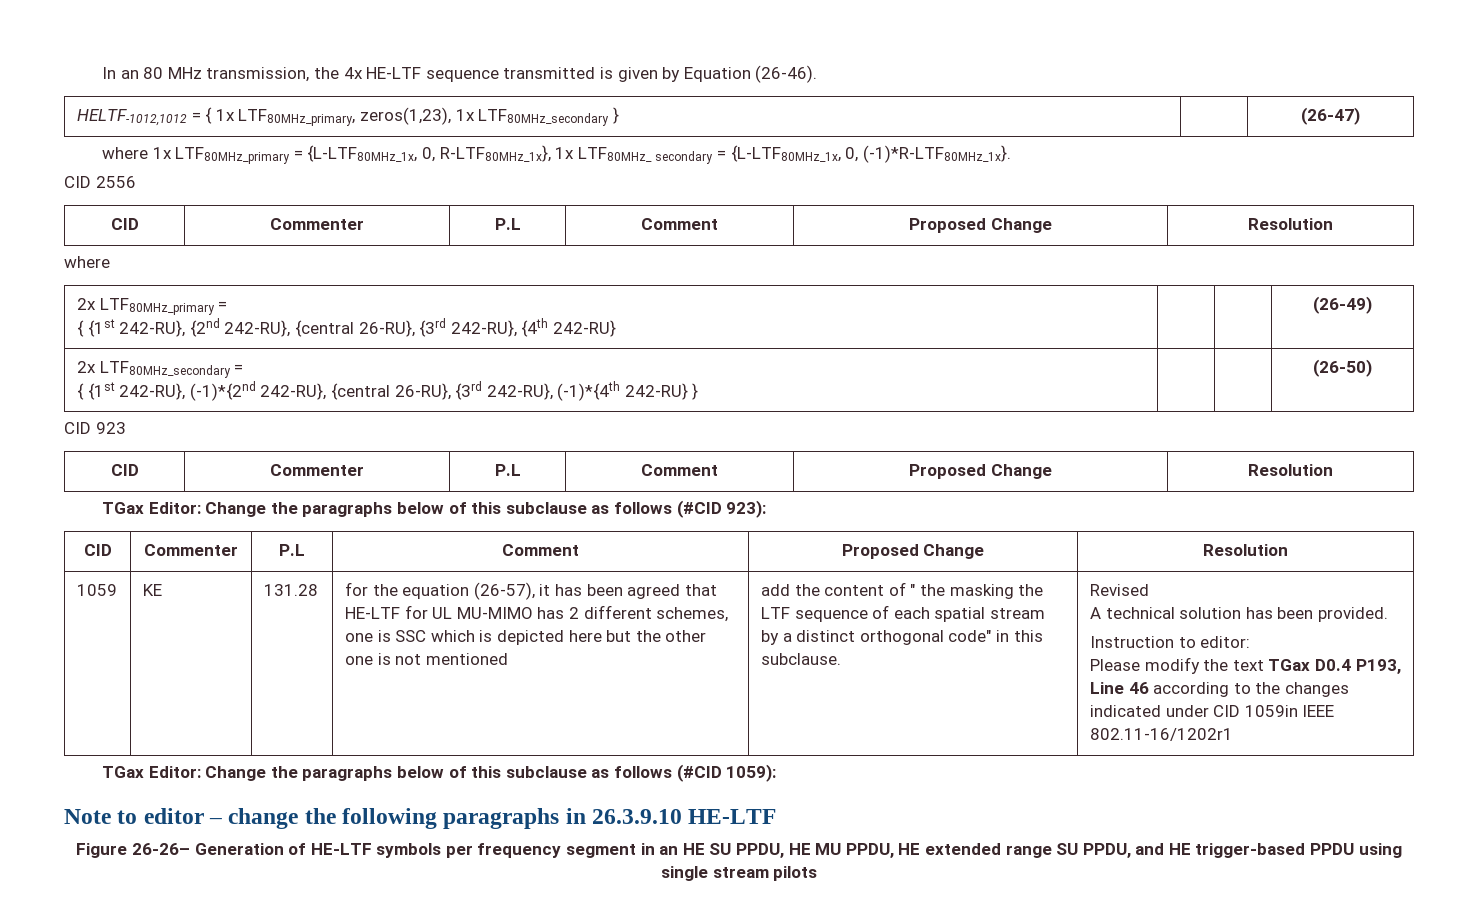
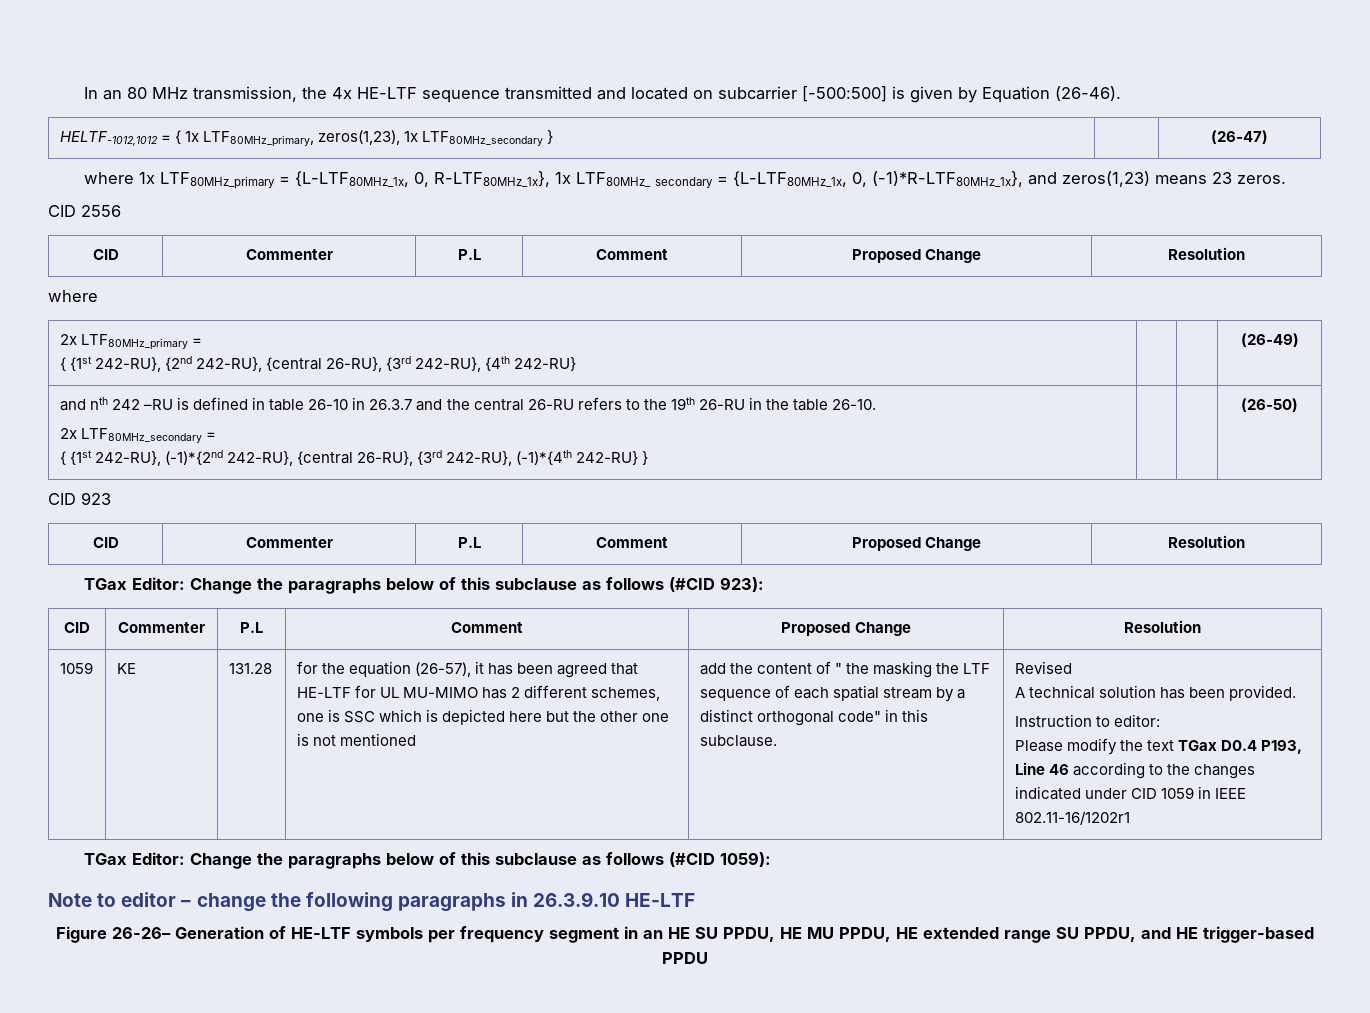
- In an 80 MHz transmission, the 4x HE-LTF sequence transmitted is given by Equation (26-46).
+ In an 80 MHz transmission, the 4x HE-LTF sequence transmitted and located on subcarrier [-500:500] is given by Equation (26-46).
- where 1x LTF80MHz_primary = {L-LTF80MHz_1x, 0, R-LTF80MHz_1x}, 1x LTF80MHz_ secondary = {L-LTF80MHz_1x, 0, (-1)*R-LTF80MHz_1x}.
+ where 1x LTF80MHz_primary = {L-LTF80MHz_1x, 0, R-LTF80MHz_1x}, 1x LTF80MHz_ secondary = {L-LTF80MHz_1x, 0, (-1)*R-LTF80MHz_1x}, and zeros(1,23) means 23 zeros.
+ and nth 242 –RU is defined in table 26-10 in 26.3.7 and the central 26-RU refers to the 19th 26-RU in the table 26-10.
- Please modify the text TGax D0.4 P193, Line 46 according to the changes indicated under CID 1059in IEEE 802.11-16/1202r1
+ Please modify the text TGax D0.4 P193, Line 46 according to the changes indicated under CID 1059 in IEEE 802.11-16/1202r1
- Figure 26-26– Generation of HE-LTF symbols per frequency segment in an HE SU PPDU, HE MU PPDU, HE extended range SU PPDU, and HE trigger-based PPDU using single stream pilots
+ Figure 26-26– Generation of HE-LTF symbols per frequency segment in an HE SU PPDU, HE MU PPDU, HE extended range SU PPDU, and HE trigger-based PPDU

